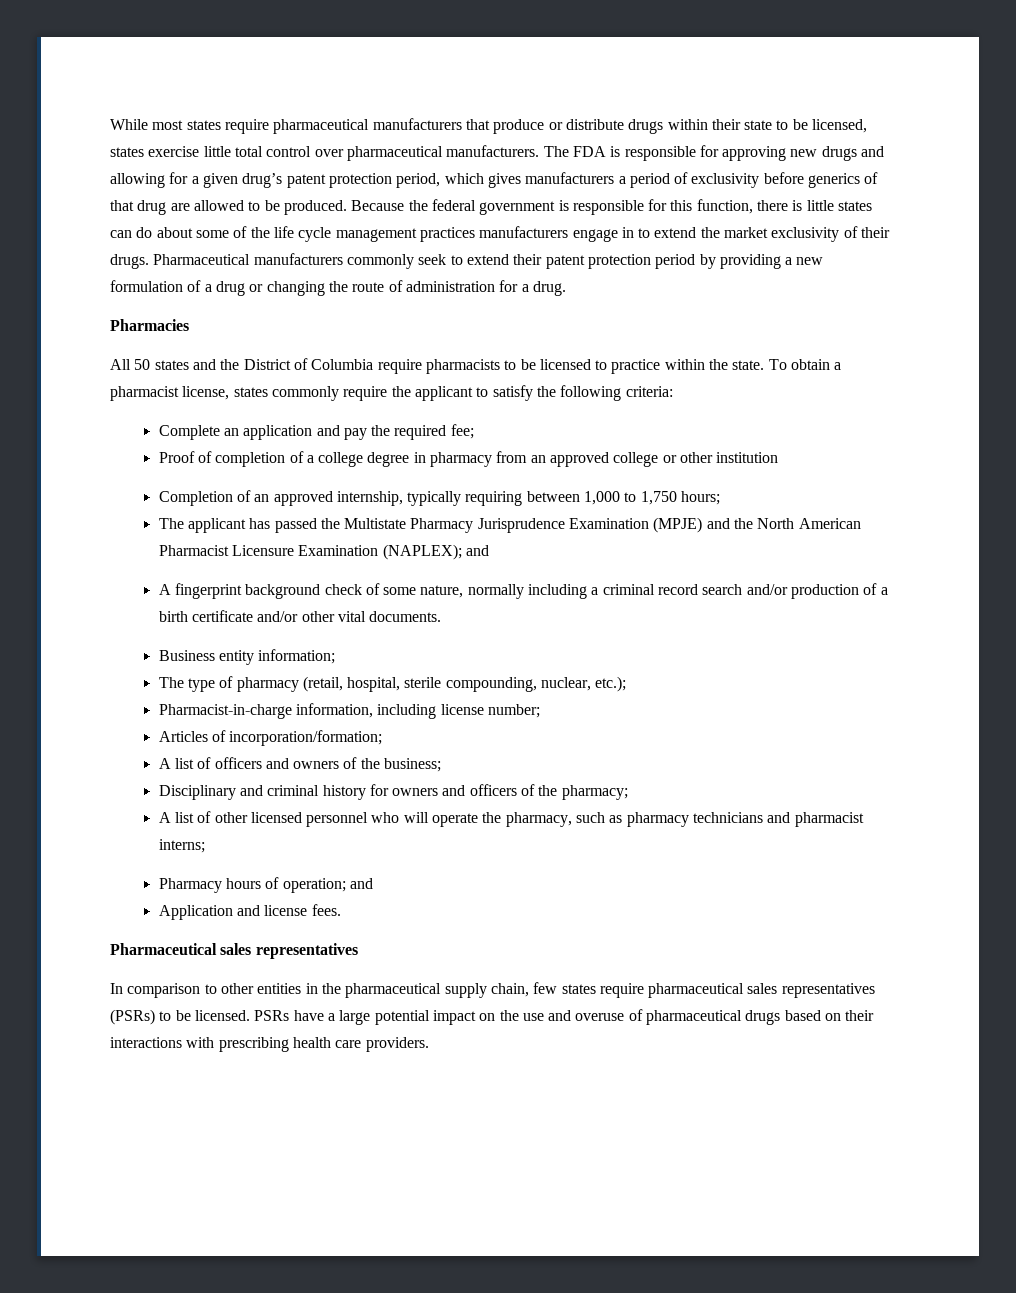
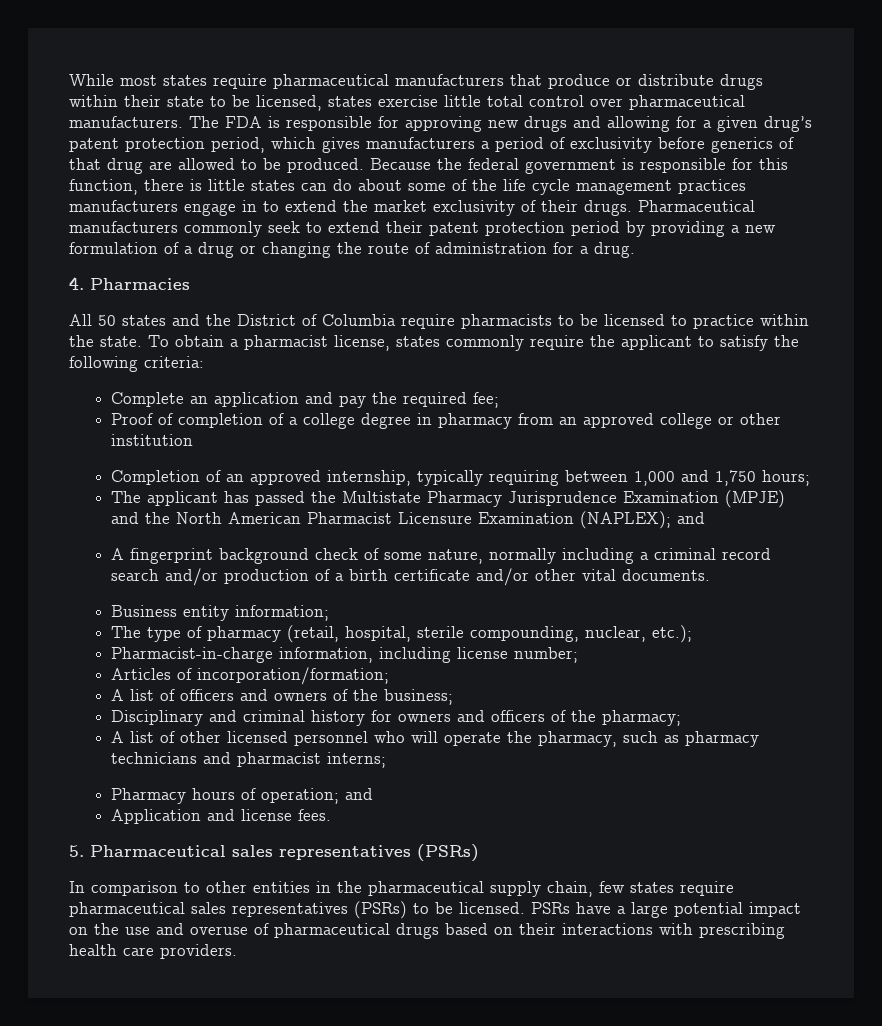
- Pharmacies
+ 4. Pharmacies
- Completion of an approved internship, typically requiring between 1,000 to 1,750 hours;
+ Completion of an approved internship, typically requiring between 1,000 and 1,750 hours;
- Pharmaceutical sales representatives
+ 5. Pharmaceutical sales representatives (PSRs)

